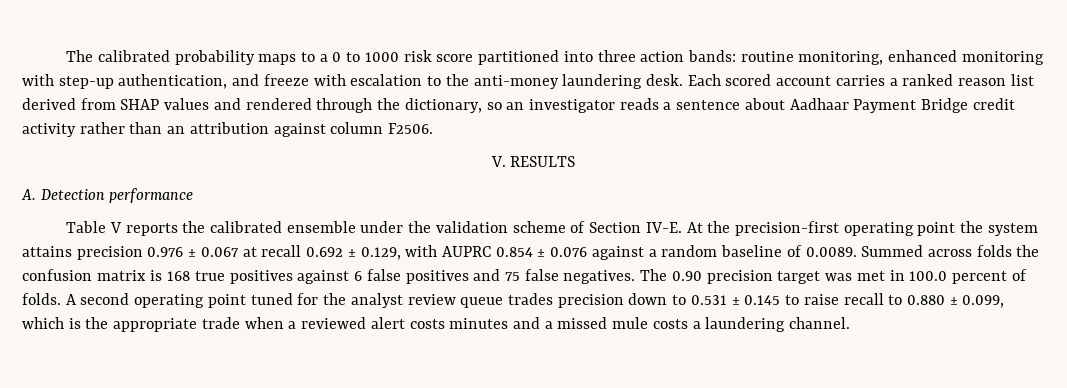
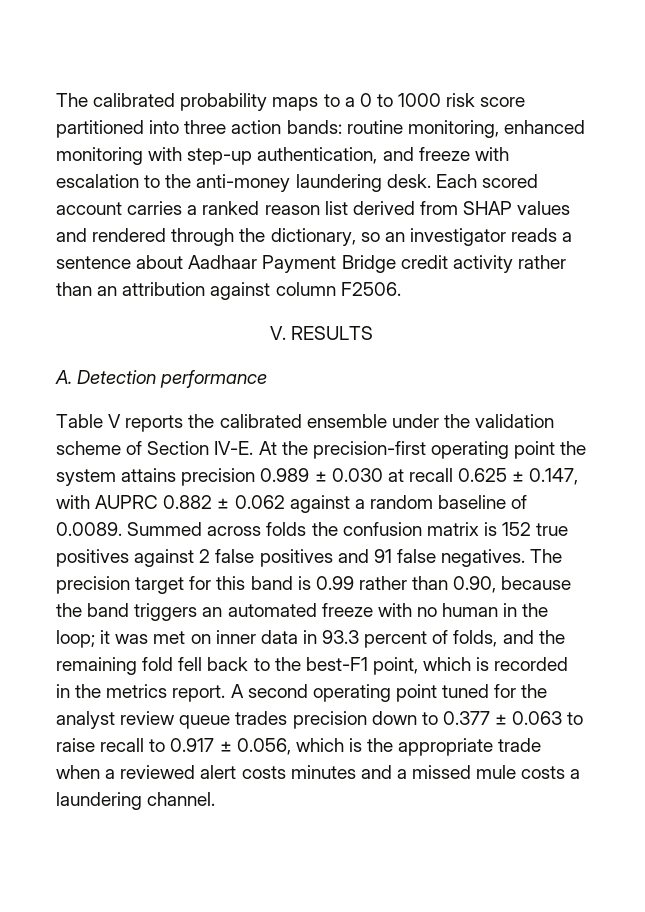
- At the precision-first operating point the system attains precision 0.976 ± 0.067 at recall 0.692 ± 0.129, with AUPRC 0.854 ± 0.076 against a random baseline of 0.0089. Summed across folds the confusion matrix is 168 true positives against 6 false positives and 75 false negatives.
+ At the precision-first operating point the system attains precision 0.989 ± 0.030 at recall 0.625 ± 0.147, with AUPRC 0.882 ± 0.062 against a random baseline of 0.0089. Summed across folds the confusion matrix is 152 true positives against 2 false positives and 91 false negatives.
- The 0.90 precision target was met in 100.0 percent of folds.
+ The precision target for this band is 0.99 rather than 0.90, because the band triggers an automated freeze with no human in the loop; it was met on inner data in 93.3 percent of folds, and the remaining fold fell back to the best-F1 point, which is recorded in the metrics report.
- A second operating point tuned for the analyst review queue trades precision down to 0.531 ± 0.145 to raise recall to 0.880 ± 0.099, which is the appropriate trade when a reviewed alert costs minutes and a missed mule costs a laundering channel.
+ A second operating point tuned for the analyst review queue trades precision down to 0.377 ± 0.063 to raise recall to 0.917 ± 0.056, which is the appropriate trade when a reviewed alert costs minutes and a missed mule costs a laundering channel.

